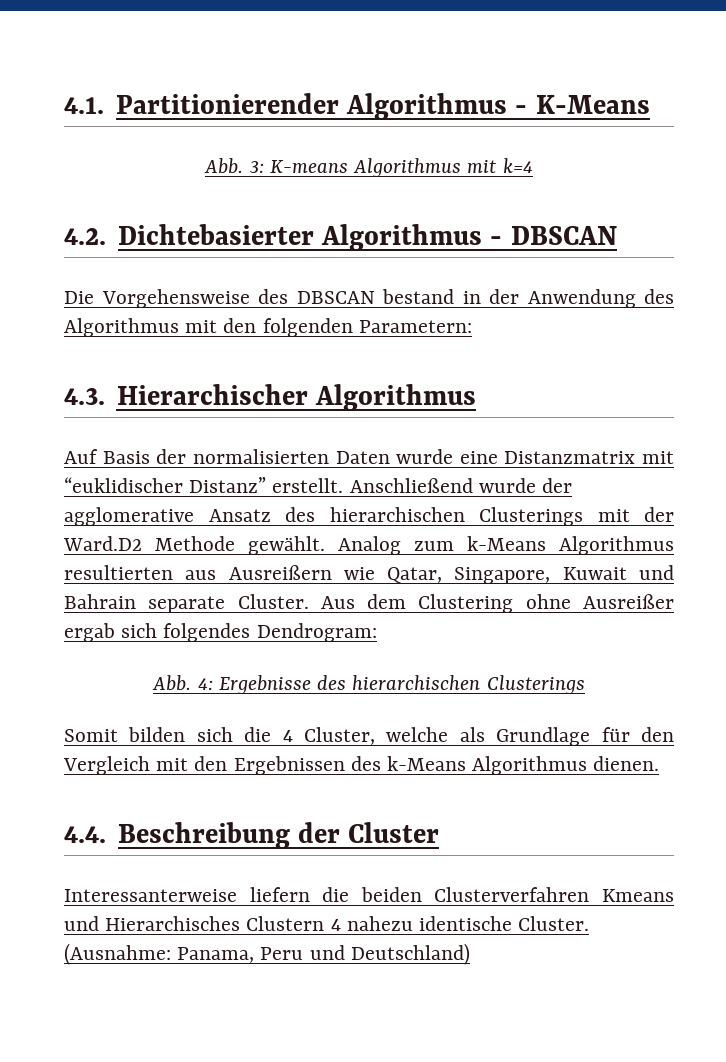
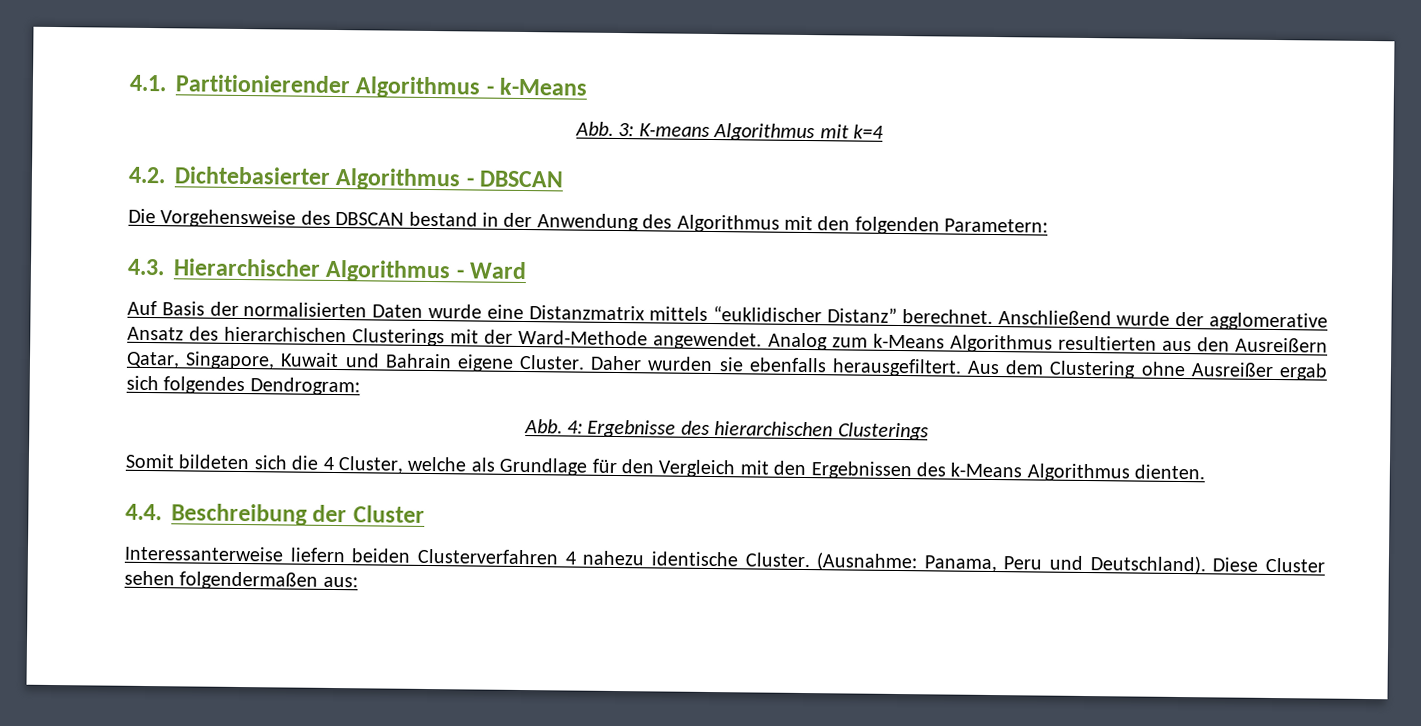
- 4.1. Partitionierender Algorithmus - K-Means
+ 4.1. Partitionierender Algorithmus - k-Means
- 4.3. Hierarchischer Algorithmus
+ 4.3. Hierarchischer Algorithmus - Ward
- Auf Basis der normalisierten Daten wurde eine Distanzmatrix mit “euklidischer Distanz” erstellt.
+ Auf Basis der normalisierten Daten wurde eine Distanzmatrix mittels “euklidischer Distanz” berechnet.
- Anschließend wurde der agglomerative Ansatz des hierarchischen Clusterings mit der Ward.D2 Methode gewählt.
+ Anschließend wurde der agglomerative Ansatz des hierarchischen Clusterings mit der Ward-Methode angewendet.
- Analog zum k-Means Algorithmus resultierten aus Ausreißern wie Qatar, Singapore, Kuwait und Bahrain separate Cluster.
+ Analog zum k-Means Algorithmus resultierten aus den Ausreißern Qatar, Singapore, Kuwait und Bahrain eigene Cluster. Daher wurden sie ebenfalls herausgefiltert.
- Somit bilden sich die 4 Cluster, welche als Grundlage für den Vergleich mit den Ergebnissen des k-Means Algorithmus dienen.
+ Somit bildeten sich die 4 Cluster, welche als Grundlage für den Vergleich mit den Ergebnissen des k-Means Algorithmus dienten.
- Interessanterweise liefern die beiden Clusterverfahren Kmeans und Hierarchisches Clustern 4 nahezu identische Cluster.
+ Interessanterweise liefern beiden Clusterverfahren 4 nahezu identische Cluster.
- (Ausnahme: Panama, Peru und Deutschland)
+ (Ausnahme: Panama, Peru und Deutschland). Diese Cluster sehen folgendermaßen aus:

